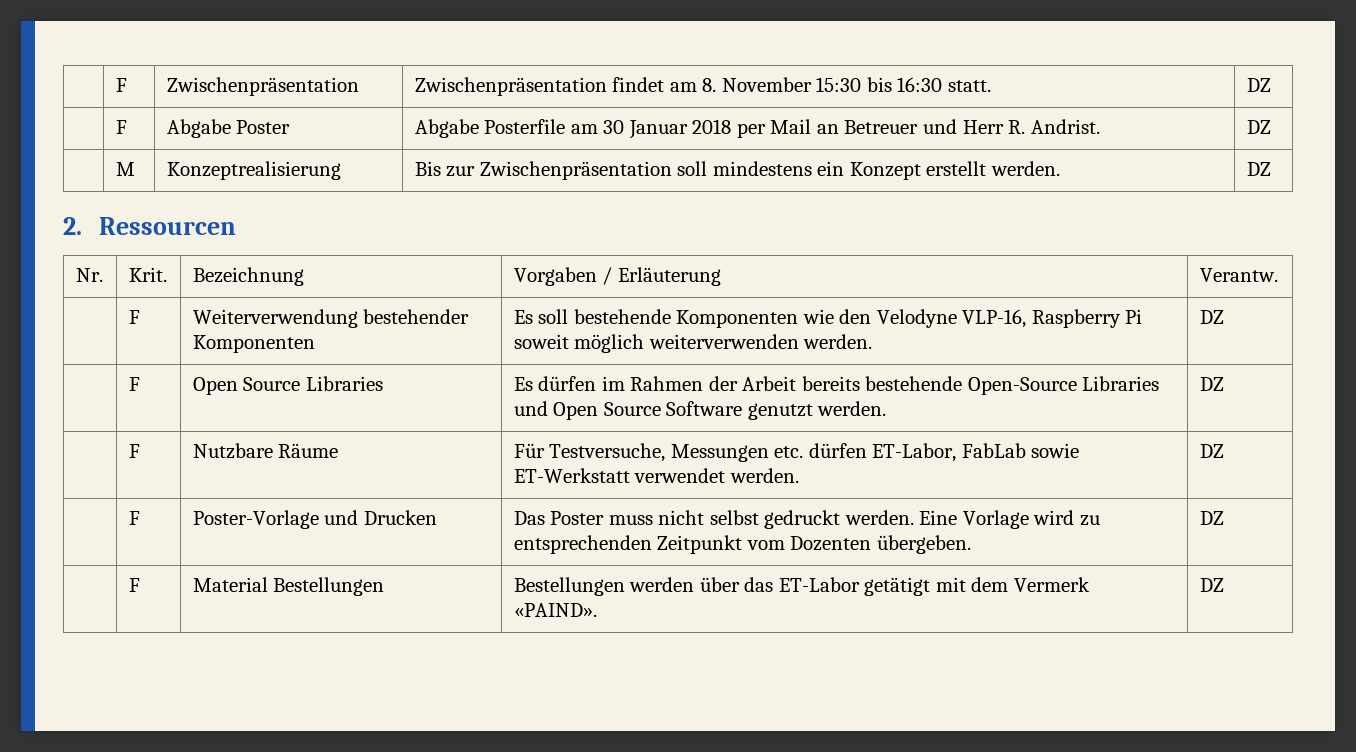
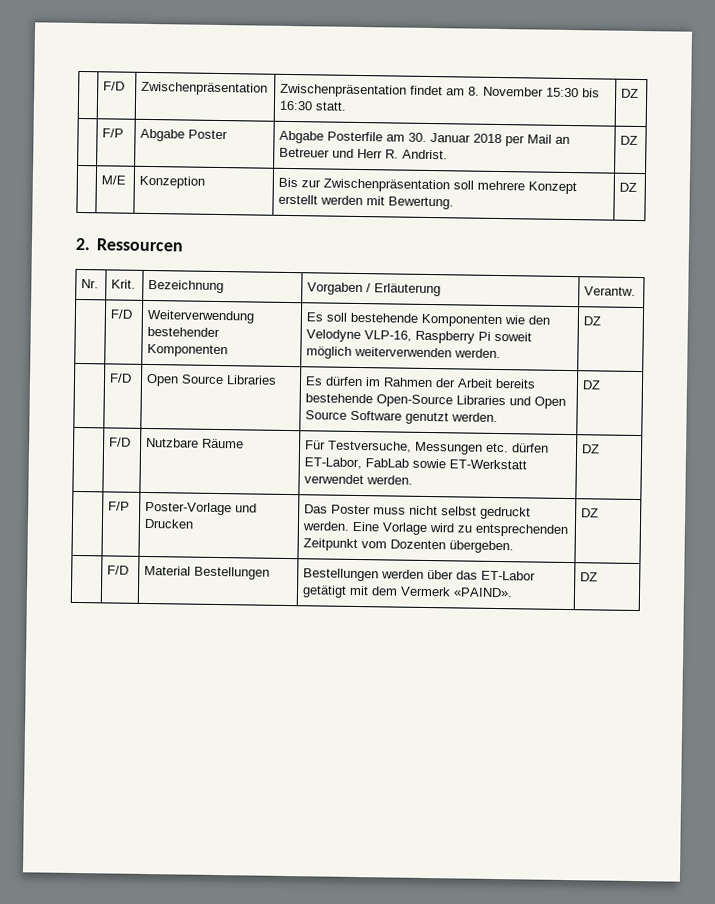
- | F | Zwischenpräsentation | Zwischenpräsentation findet am 8. November 15:30 bis 16:30 statt. | DZ
+ | F/D | Zwischenpräsentation | Zwischenpräsentation findet am 8. November 15:30 bis 16:30 statt. | DZ
- | F | Abgabe Poster | Abgabe Posterfile am 30 Januar 2018 per Mail an Betreuer und Herr R. Andrist. | DZ
+ | F/P | Abgabe Poster | Abgabe Posterfile am 30. Januar 2018 per Mail an Betreuer und Herr R. Andrist. | DZ
- | M | Konzeptrealisierung | Bis zur Zwischenpräsentation soll mindestens ein Konzept erstellt werden. | DZ
+ | M/E | Konzeption | Bis zur Zwischenpräsentation soll mehrere Konzept erstellt werden mit Bewertung. | DZ
- | F | Weiterverwendung bestehender Komponenten | Es soll bestehende Komponenten wie den Velodyne VLP-16, Raspberry Pi soweit möglich weiterverwenden werden. | DZ
+ | F/D | Weiterverwendung bestehender Komponenten | Es soll bestehende Komponenten wie den Velodyne VLP-16, Raspberry Pi soweit möglich weiterverwenden werden. | DZ
- | F | Open Source Libraries | Es dürfen im Rahmen der Arbeit bereits bestehende Open-Source Libraries und Open Source Software genutzt werden. | DZ
+ | F/D | Open Source Libraries | Es dürfen im Rahmen der Arbeit bereits bestehende Open-Source Libraries und Open Source Software genutzt werden. | DZ
- | F | Nutzbare Räume | Für Testversuche, Messungen etc. dürfen ET-Labor, FabLab sowie ET-Werkstatt verwendet werden. | DZ
+ | F/D | Nutzbare Räume | Für Testversuche, Messungen etc. dürfen ET-Labor, FabLab sowie ET-Werkstatt verwendet werden. | DZ
- | F | Poster-Vorlage und Drucken | Das Poster muss nicht selbst gedruckt werden. Eine Vorlage wird zu entsprechenden Zeitpunkt vom Dozenten übergeben. | DZ
+ | F/P | Poster-Vorlage und Drucken | Das Poster muss nicht selbst gedruckt werden. Eine Vorlage wird zu entsprechenden Zeitpunkt vom Dozenten übergeben. | DZ
- | F | Material Bestellungen | Bestellungen werden über das ET-Labor getätigt mit dem Vermerk «PAIND». | DZ
+ | F/D | Material Bestellungen | Bestellungen werden über das ET-Labor getätigt mit dem Vermerk «PAIND». | DZ

